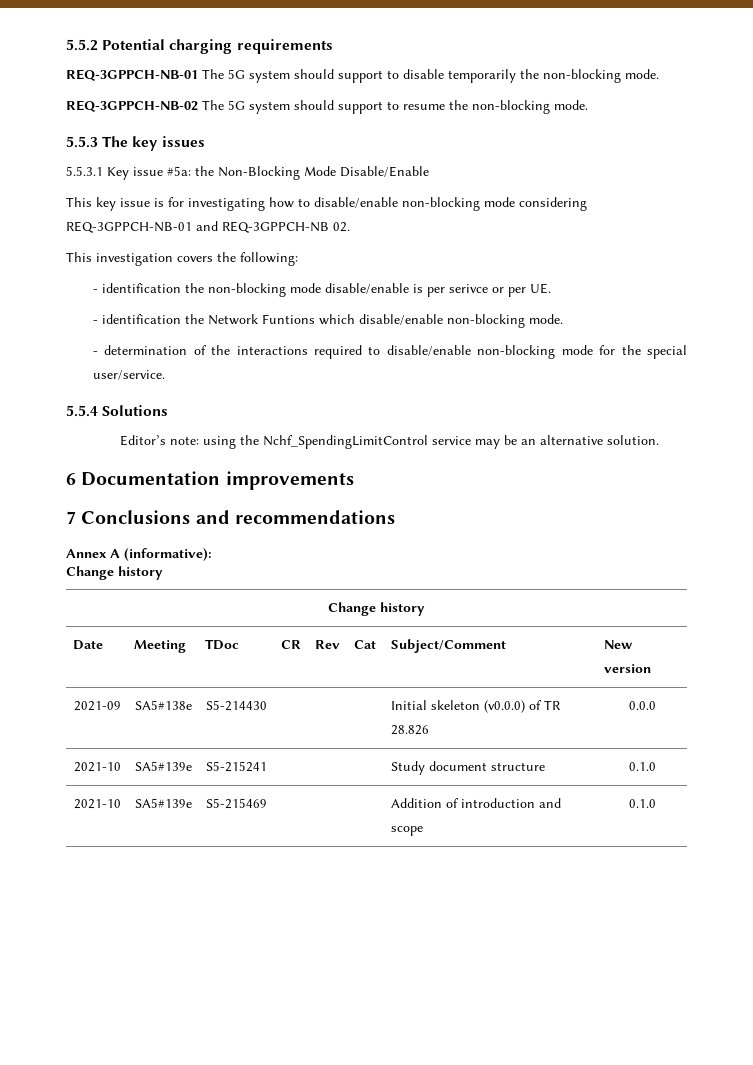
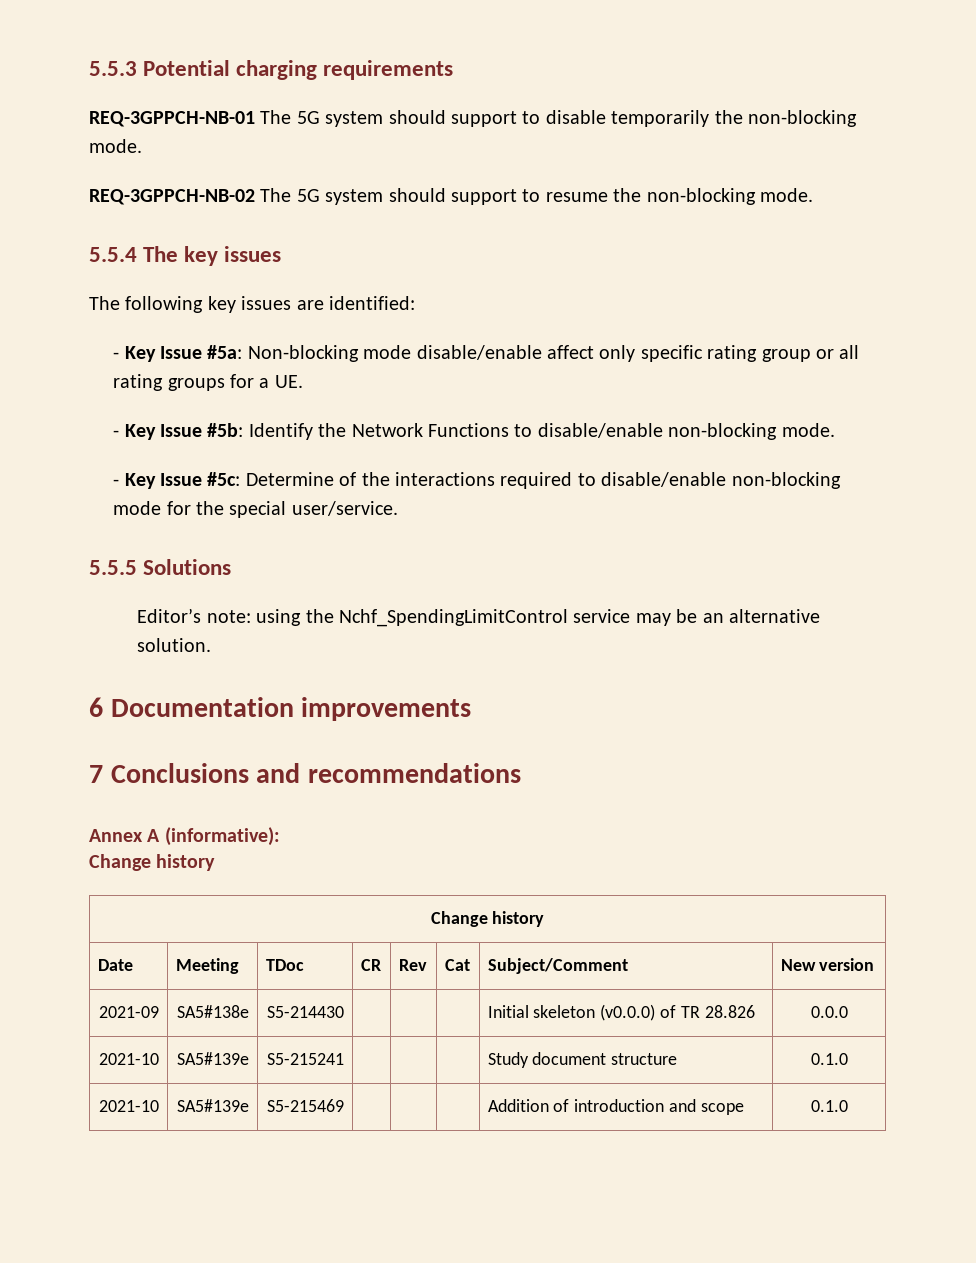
- 5.5.2 Potential charging requirements
+ 5.5.3 Potential charging requirements
- 5.5.3 The key issues
+ 5.5.4 The key issues
- 5.5.3.1 Key issue #5a: the Non-Blocking Mode Disable/Enable
- This key issue is for investigating how to disable/enable non-blocking mode considering REQ-3GPPCH-NB-01 and REQ-3GPPCH-NB 02.
- This investigation covers the following:
- - identification the non-blocking mode disable/enable is per serivce or per UE.
- - identification the Network Funtions which disable/enable non-blocking mode.
+ The following key issues are identified:
+ - Key Issue #5a: Non-blocking mode disable/enable affect only specific rating group or all rating groups for a UE.
+ - Key Issue #5b: Identify the Network Functions to disable/enable non-blocking mode.
- - determination of the interactions required to disable/enable non-blocking mode for the special user/service.
+ - Key Issue #5c: Determine of the interactions required to disable/enable non-blocking mode for the special user/service.
- 5.5.4 Solutions
+ 5.5.5 Solutions

